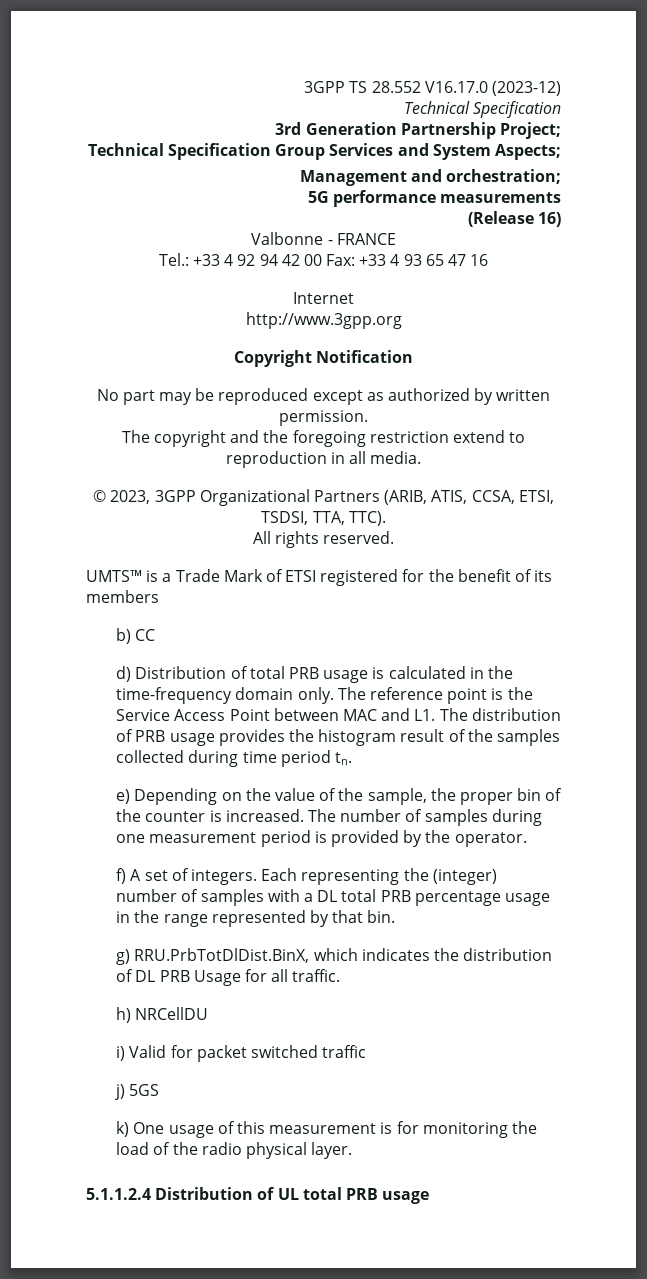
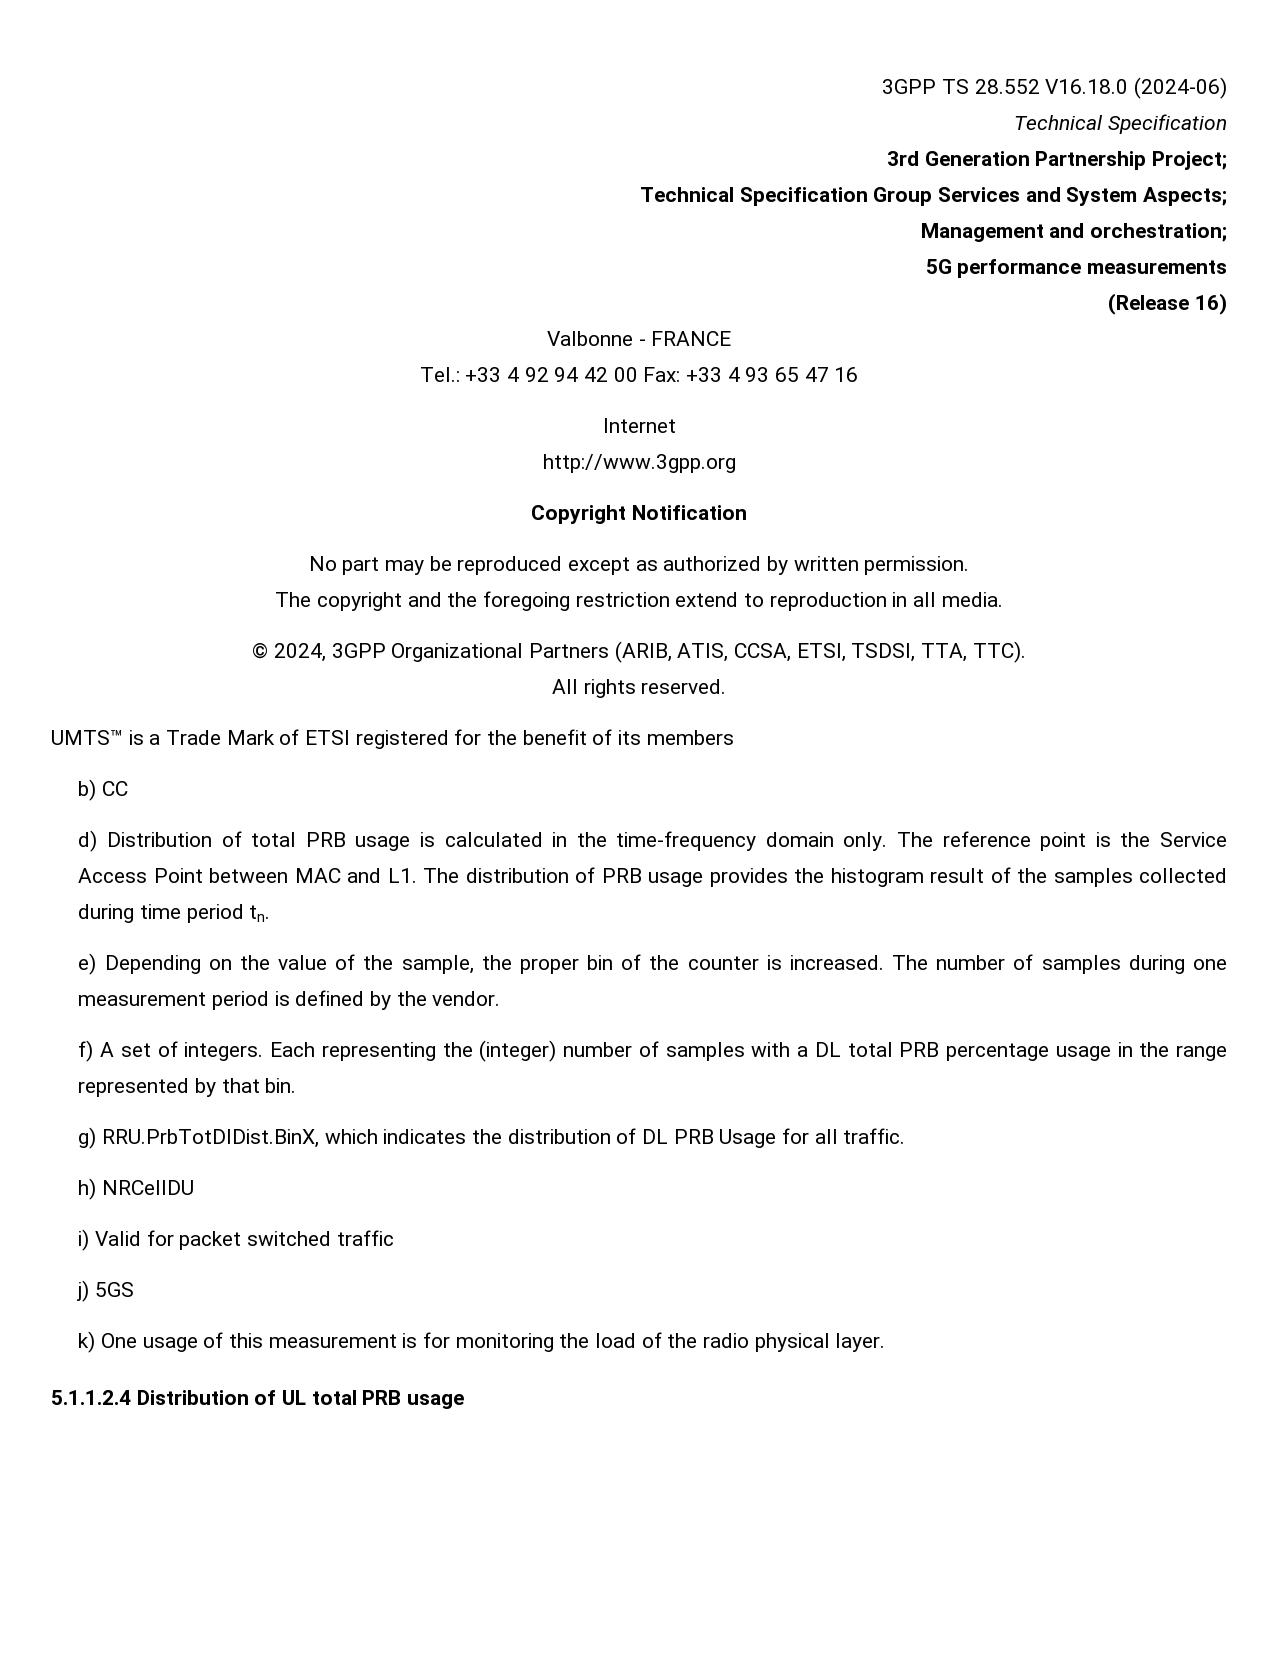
- 3GPP TS 28.552 V16.17.0 (2023-12)
+ 3GPP TS 28.552 V16.18.0 (2024-06)
- © 2023, 3GPP Organizational Partners (ARIB, ATIS, CCSA, ETSI, TSDSI, TTA, TTC).
+ © 2024, 3GPP Organizational Partners (ARIB, ATIS, CCSA, ETSI, TSDSI, TTA, TTC).
- The number of samples during one measurement period is provided by the operator.
+ The number of samples during one measurement period is defined by the vendor.

